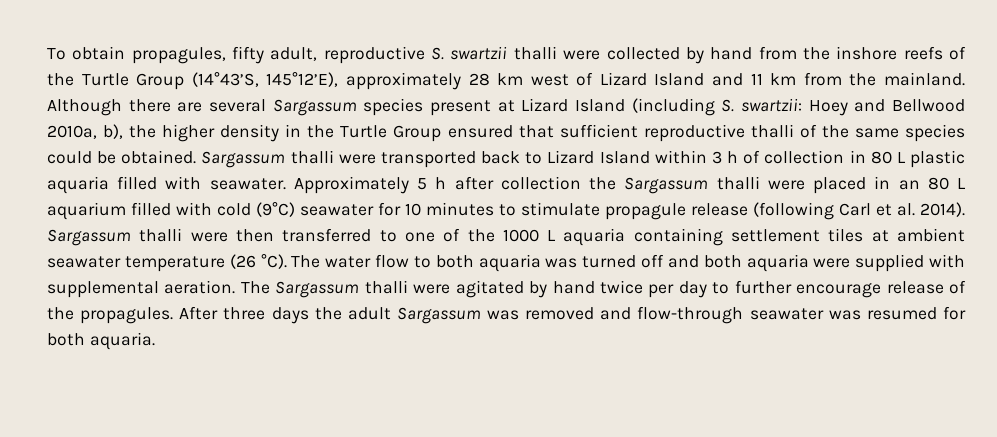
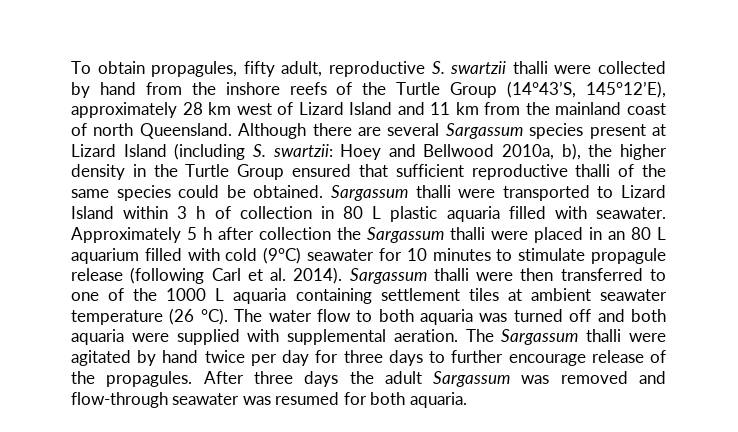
- To obtain propagules, fifty adult, reproductive S. swartzii thalli were collected by hand from the inshore reefs of the Turtle Group (14°43’S, 145°12’E), approximately 28 km west of Lizard Island and 11 km from the mainland.
+ To obtain propagules, fifty adult, reproductive S. swartzii thalli were collected by hand from the inshore reefs of the Turtle Group (14°43’S, 145°12’E), approximately 28 km west of Lizard Island and 11 km from the mainland coast of north Queensland.
- Sargassum thalli were transported back to Lizard Island within 3 h of collection in 80 L plastic aquaria filled with seawater.
+ Sargassum thalli were transported to Lizard Island within 3 h of collection in 80 L plastic aquaria filled with seawater.
- The Sargassum thalli were agitated by hand twice per day to further encourage release of the propagules.
+ The Sargassum thalli were agitated by hand twice per day for three days to further encourage release of the propagules.

